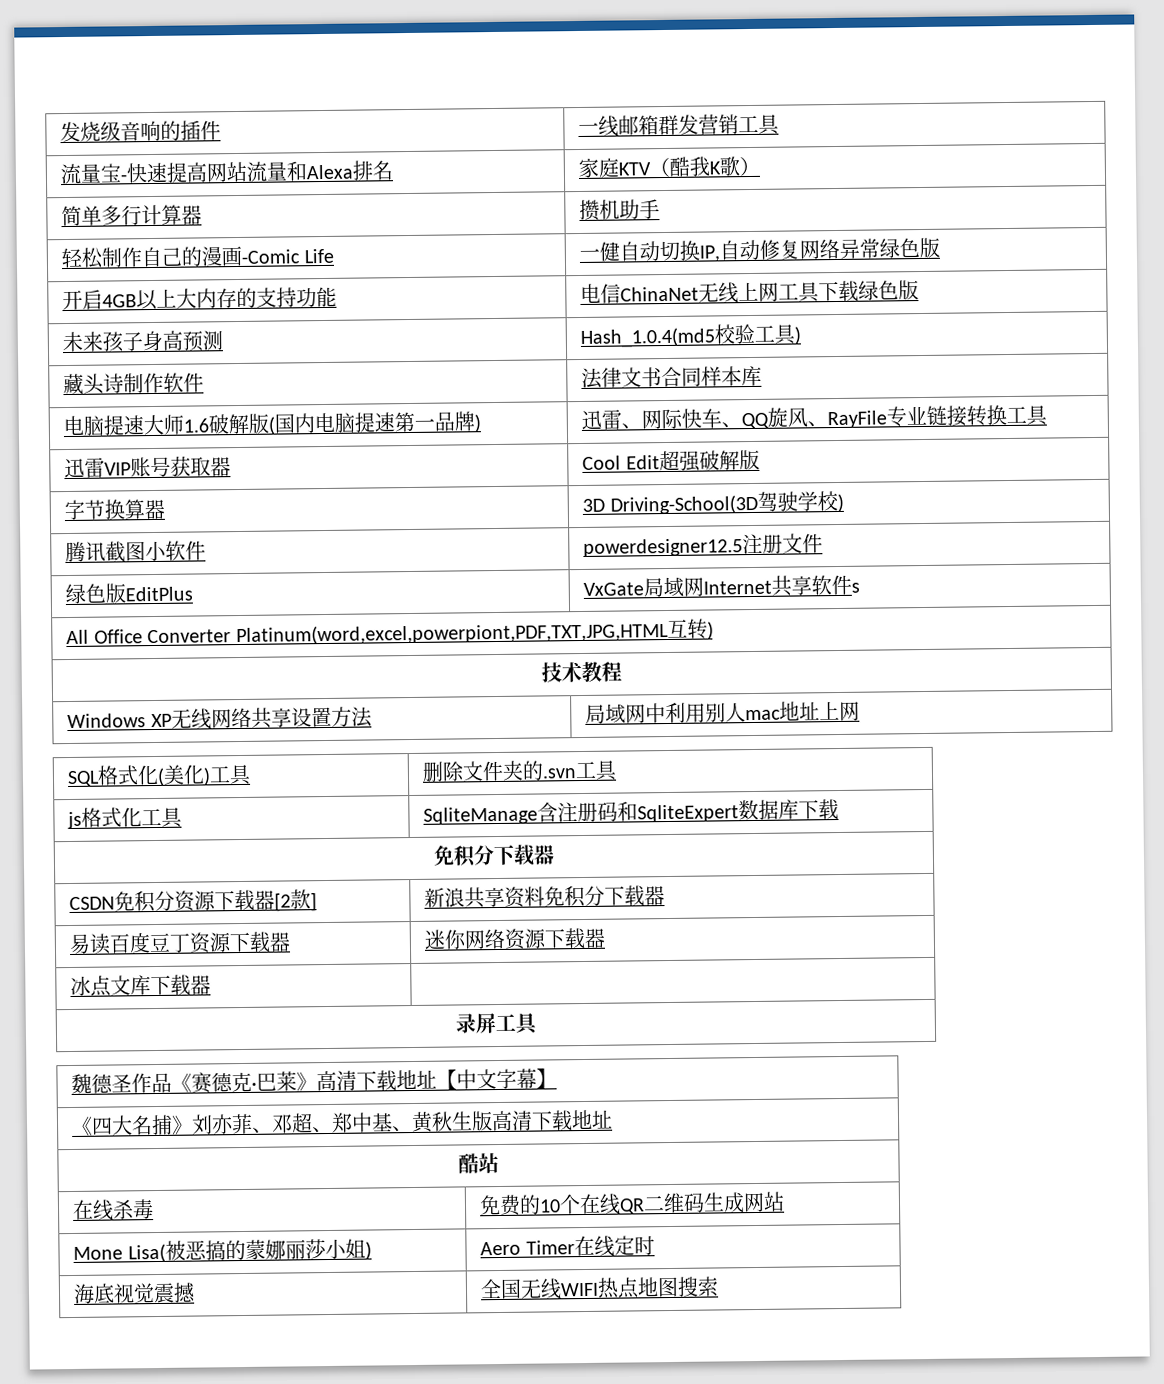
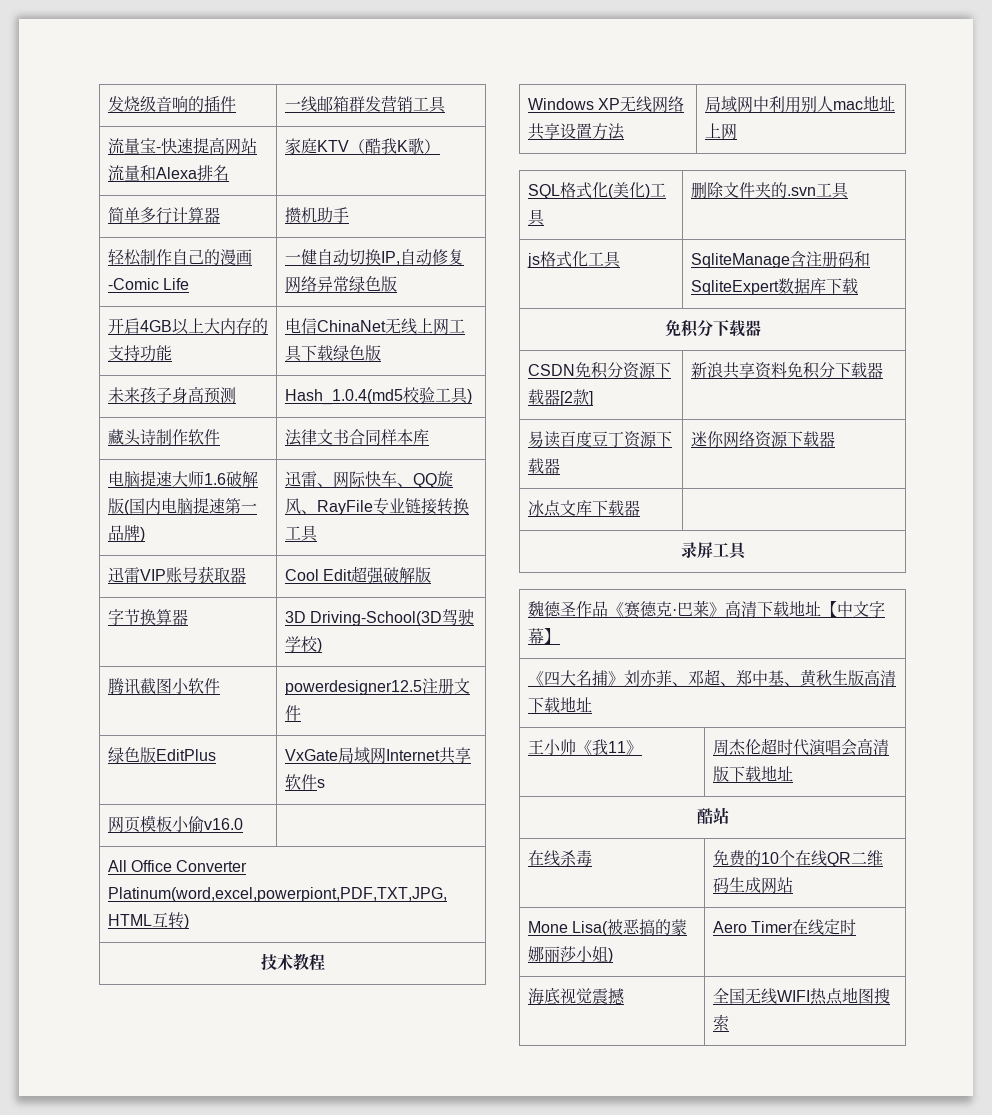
+ 网页模板小偷v16.0 |
+ 王小帅《我11》 | 周杰伦超时代演唱会高清版下载地址

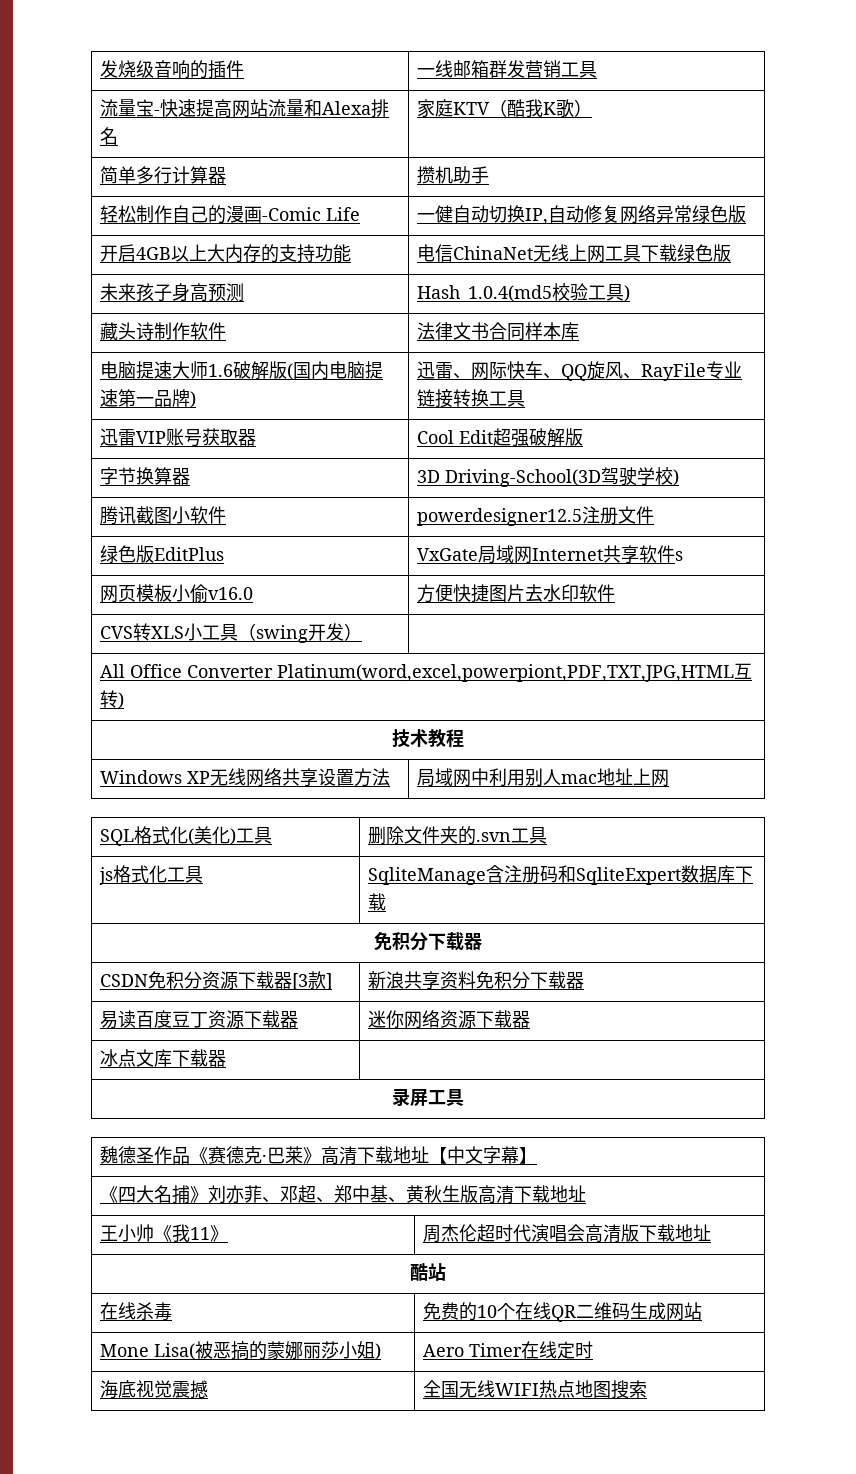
- 网页模板小偷v16.0 |
+ 网页模板小偷v16.0 | 方便快捷图片去水印软件
+ CVS转XLS小工具（swing开发） |
- CSDN免积分资源下载器[2款] | 新浪共享资料免积分下载器
+ CSDN免积分资源下载器[3款] | 新浪共享资料免积分下载器

